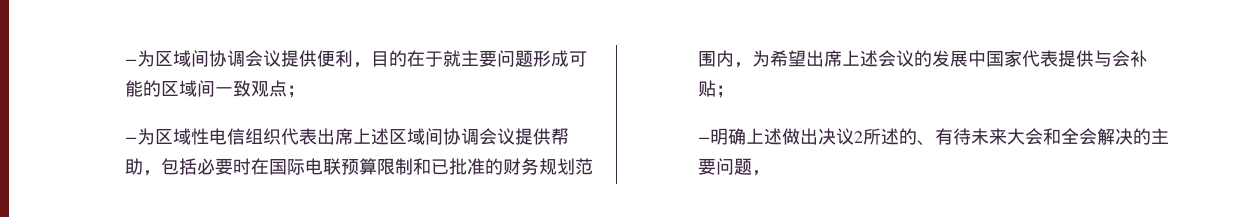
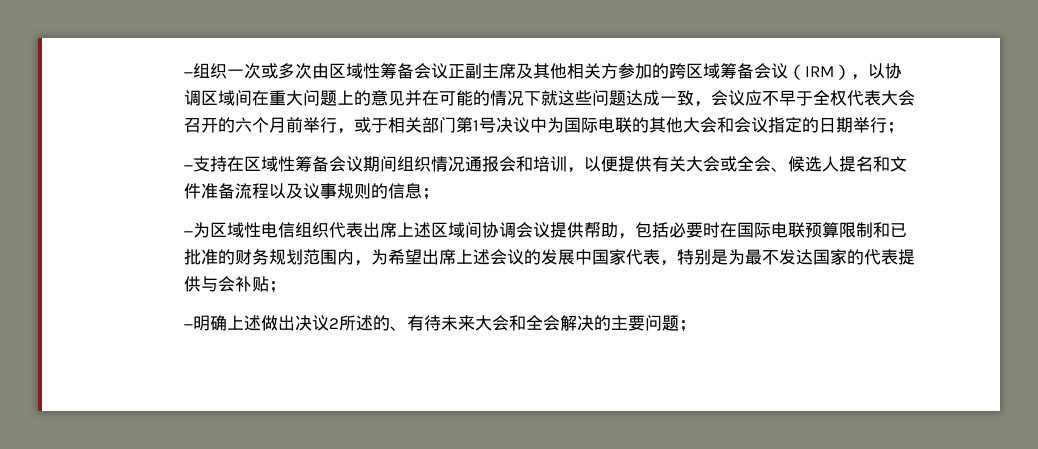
- −为区域间协调会议提供便利，目的在于就主要问题形成可能的区域间一致观点；
+ −组织一次或多次由区域性筹备会议正副主席及其他相关方参加的跨区域筹备会议（IRM），以协调区域间在重大问题上的意见并在可能的情况下就这些问题达成一致，会议应不早于全权代表大会召开的六个月前举行，或于相关部门第1号决议中为国际电联的其他大会和会议指定的日期举行；
+ −支持在区域性筹备会议期间组织情况通报会和培训，以便提供有关大会或全会、候选人提名和文件准备流程以及议事规则的信息；
- −为区域性电信组织代表出席上述区域间协调会议提供帮助，包括必要时在国际电联预算限制和已批准的财务规划范围内，为希望出席上述会议的发展中国家代表提供与会补贴；
+ −为区域性电信组织代表出席上述区域间协调会议提供帮助，包括必要时在国际电联预算限制和已批准的财务规划范围内，为希望出席上述会议的发展中国家代表，特别是为最不发达国家的代表提供与会补贴；
- −明确上述做出决议2所述的、有待未来大会和全会解决的主要问题，
+ −明确上述做出决议2所述的、有待未来大会和全会解决的主要问题；

